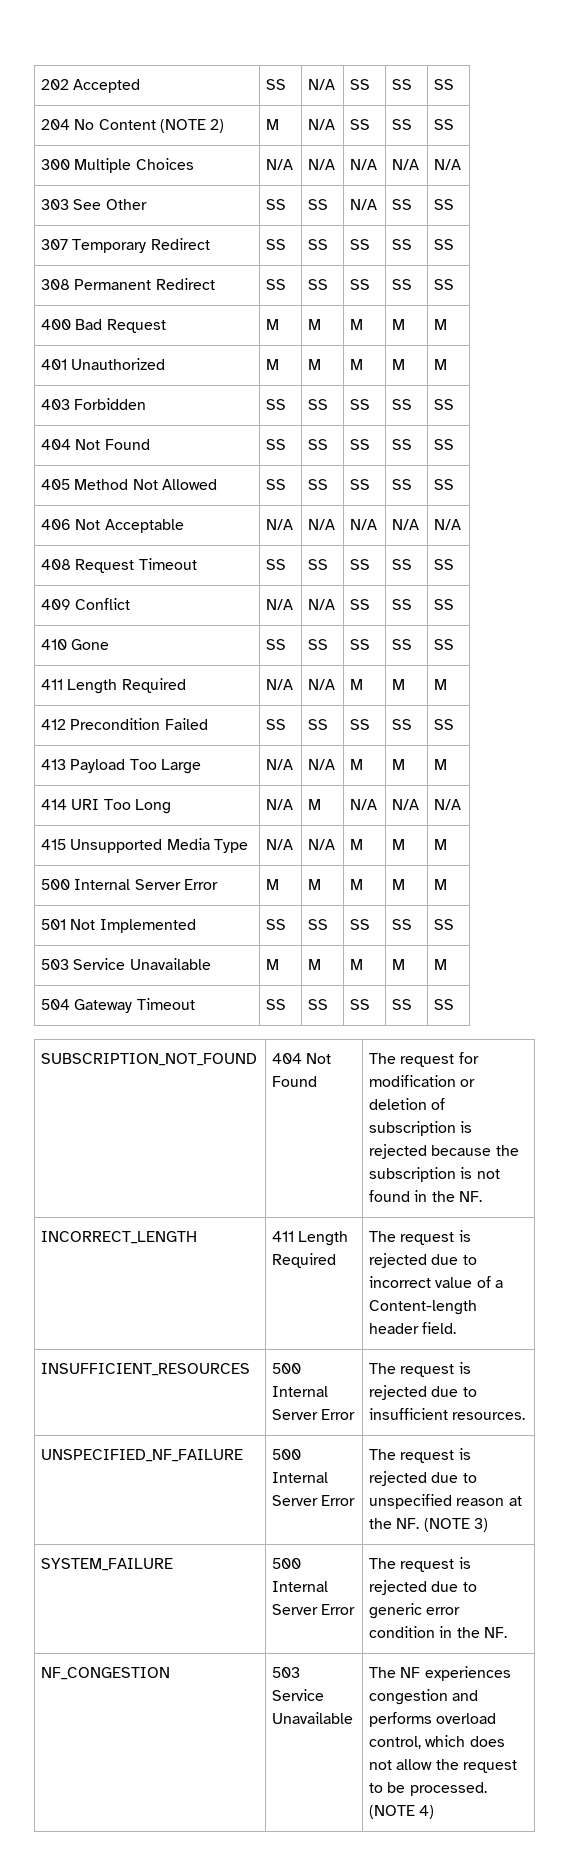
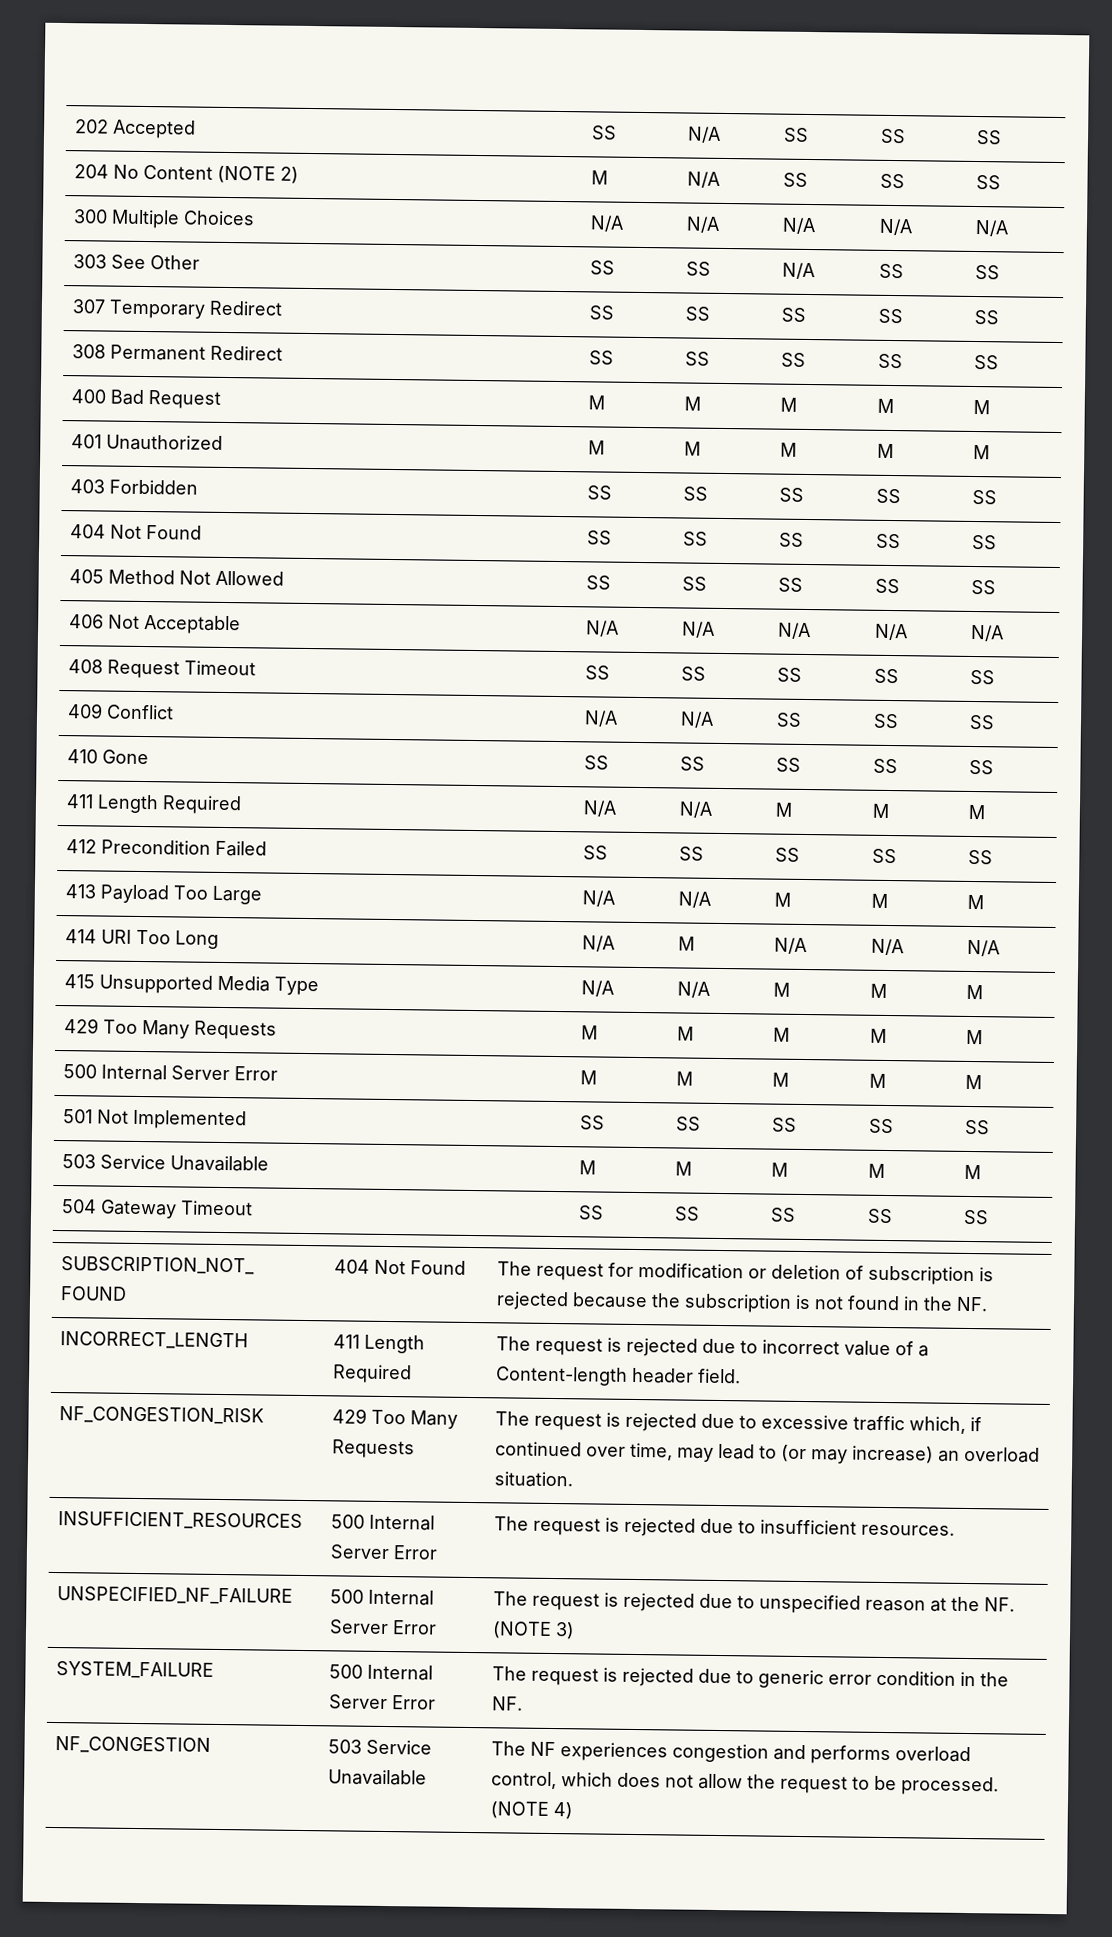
+ 429 Too Many Requests | M | M | M | M | M
+ NF_CONGESTION_RISK | 429 Too Many Requests | The request is rejected due to excessive traffic which, if continued over time, may lead to (or may increase) an overload situation.

